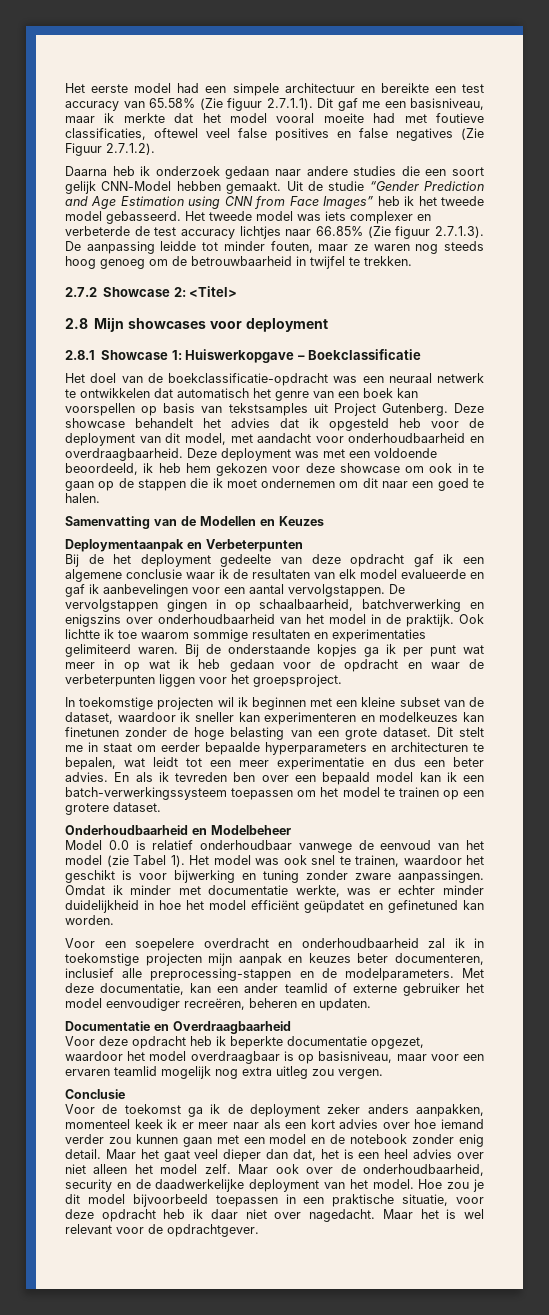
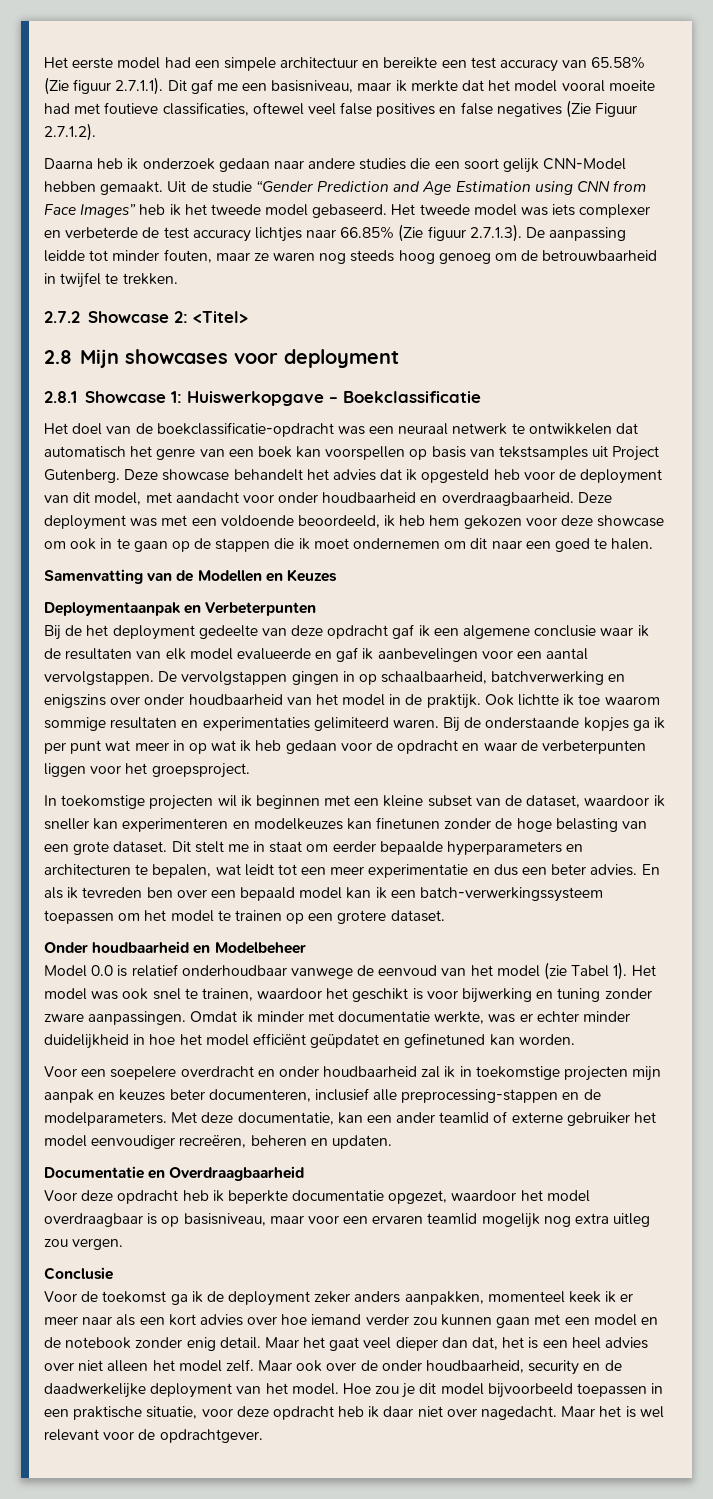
- Uit de studie “Gender Prediction and Age Estimation using CNN from Face Images” heb ik het tweede model gebasseerd.
+ Uit de studie “Gender Prediction and Age Estimation using CNN from Face Images” heb ik het tweede model gebaseerd.
- Deze showcase behandelt het advies dat ik opgesteld heb voor de deployment van dit model, met aandacht voor onderhoudbaarheid en overdraagbaarheid.
+ Deze showcase behandelt het advies dat ik opgesteld heb voor de deployment van dit model, met aandacht voor onder houdbaarheid en overdraagbaarheid.
- De vervolgstappen gingen in op schaalbaarheid, batchverwerking en enigszins over onderhoudbaarheid van het model in de praktijk.
+ De vervolgstappen gingen in op schaalbaarheid, batchverwerking en enigszins over onder houdbaarheid van het model in de praktijk.
- Onderhoudbaarheid en Modelbeheer
+ Onder houdbaarheid en Modelbeheer
- Voor een soepelere overdracht en onderhoudbaarheid zal ik in toekomstige projecten mijn aanpak en keuzes beter documenteren, inclusief alle preprocessing-stappen en de modelparameters.
+ Voor een soepelere overdracht en onder houdbaarheid zal ik in toekomstige projecten mijn aanpak en keuzes beter documenteren, inclusief alle preprocessing-stappen en de modelparameters.
- Maar ook over de onderhoudbaarheid, security en de daadwerkelijke deployment van het model.
+ Maar ook over de onder houdbaarheid, security en de daadwerkelijke deployment van het model.

